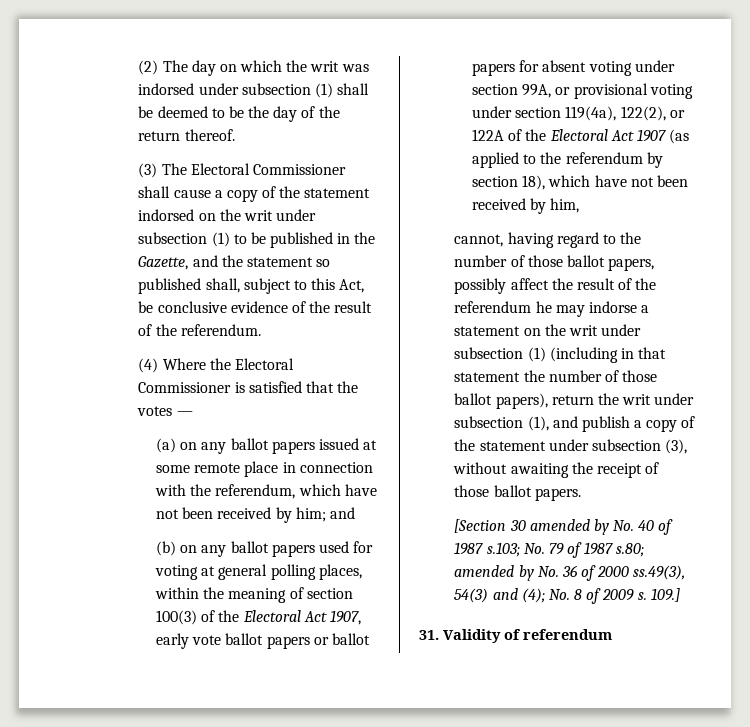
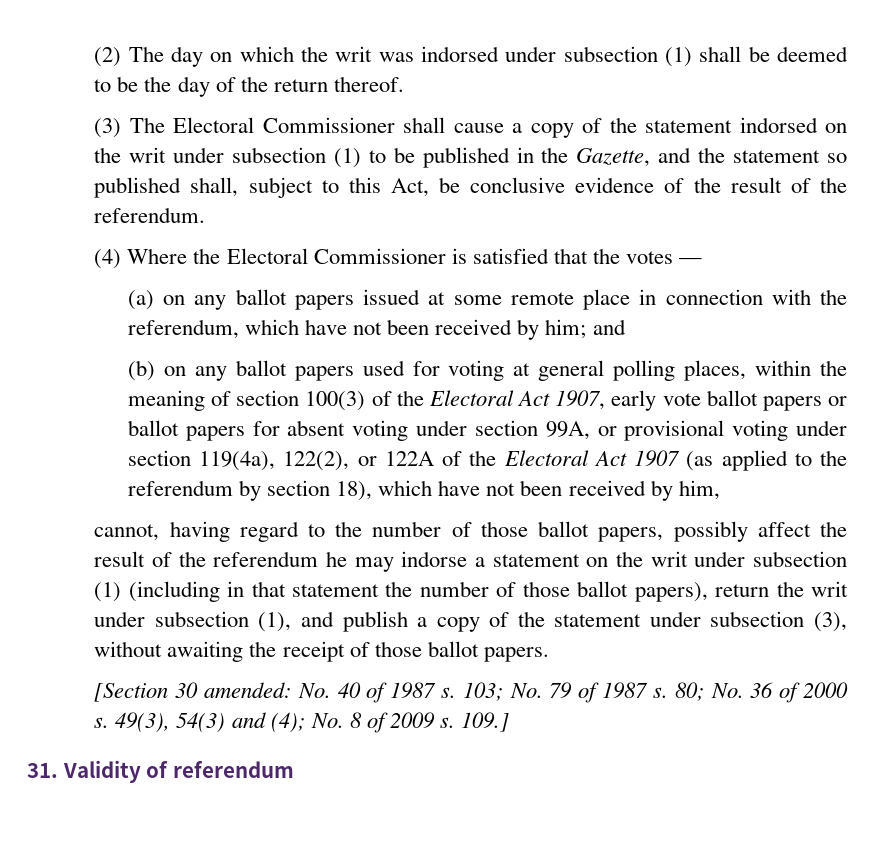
- [Section 30 amended by No. 40 of 1987 s.103; No. 79 of 1987 s.80; amended by No. 36 of 2000 ss.49(3), 54(3) and (4); No. 8 of 2009 s.
+ [Section 30 amended: No. 40 of 1987 s. 103; No. 79 of 1987 s. 80; No. 36 of 2000 s. 49(3), 54(3) and (4); No. 8 of 2009 s.

